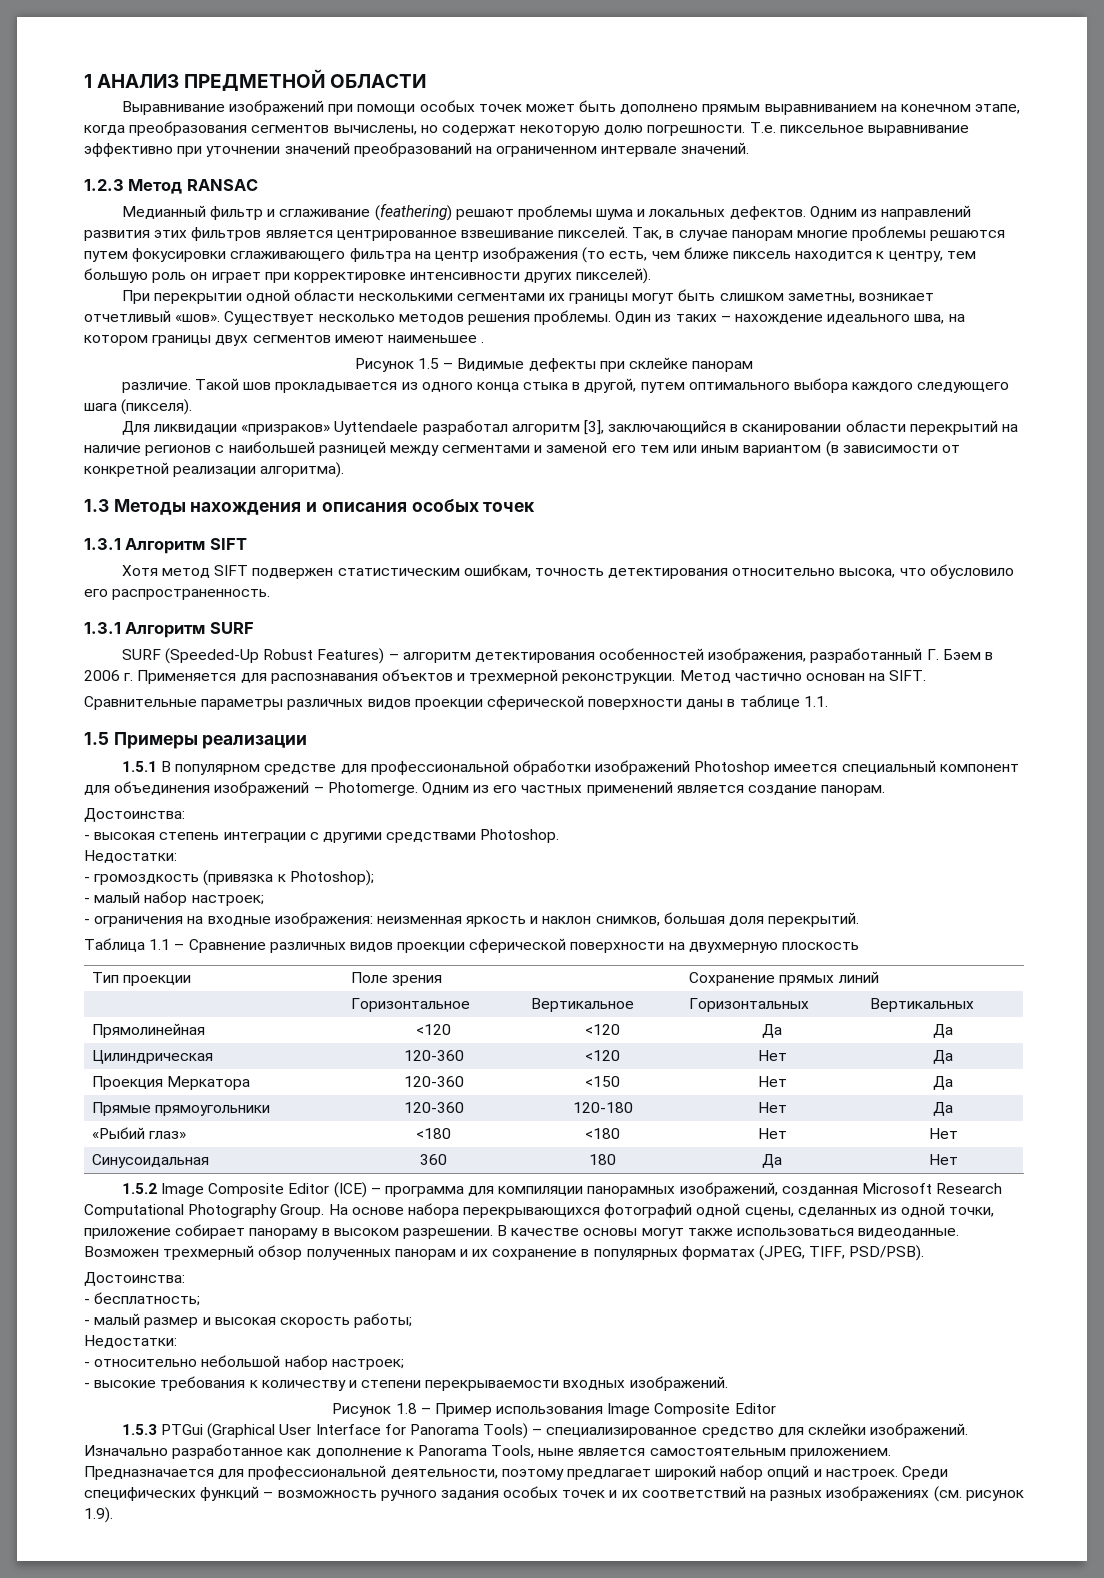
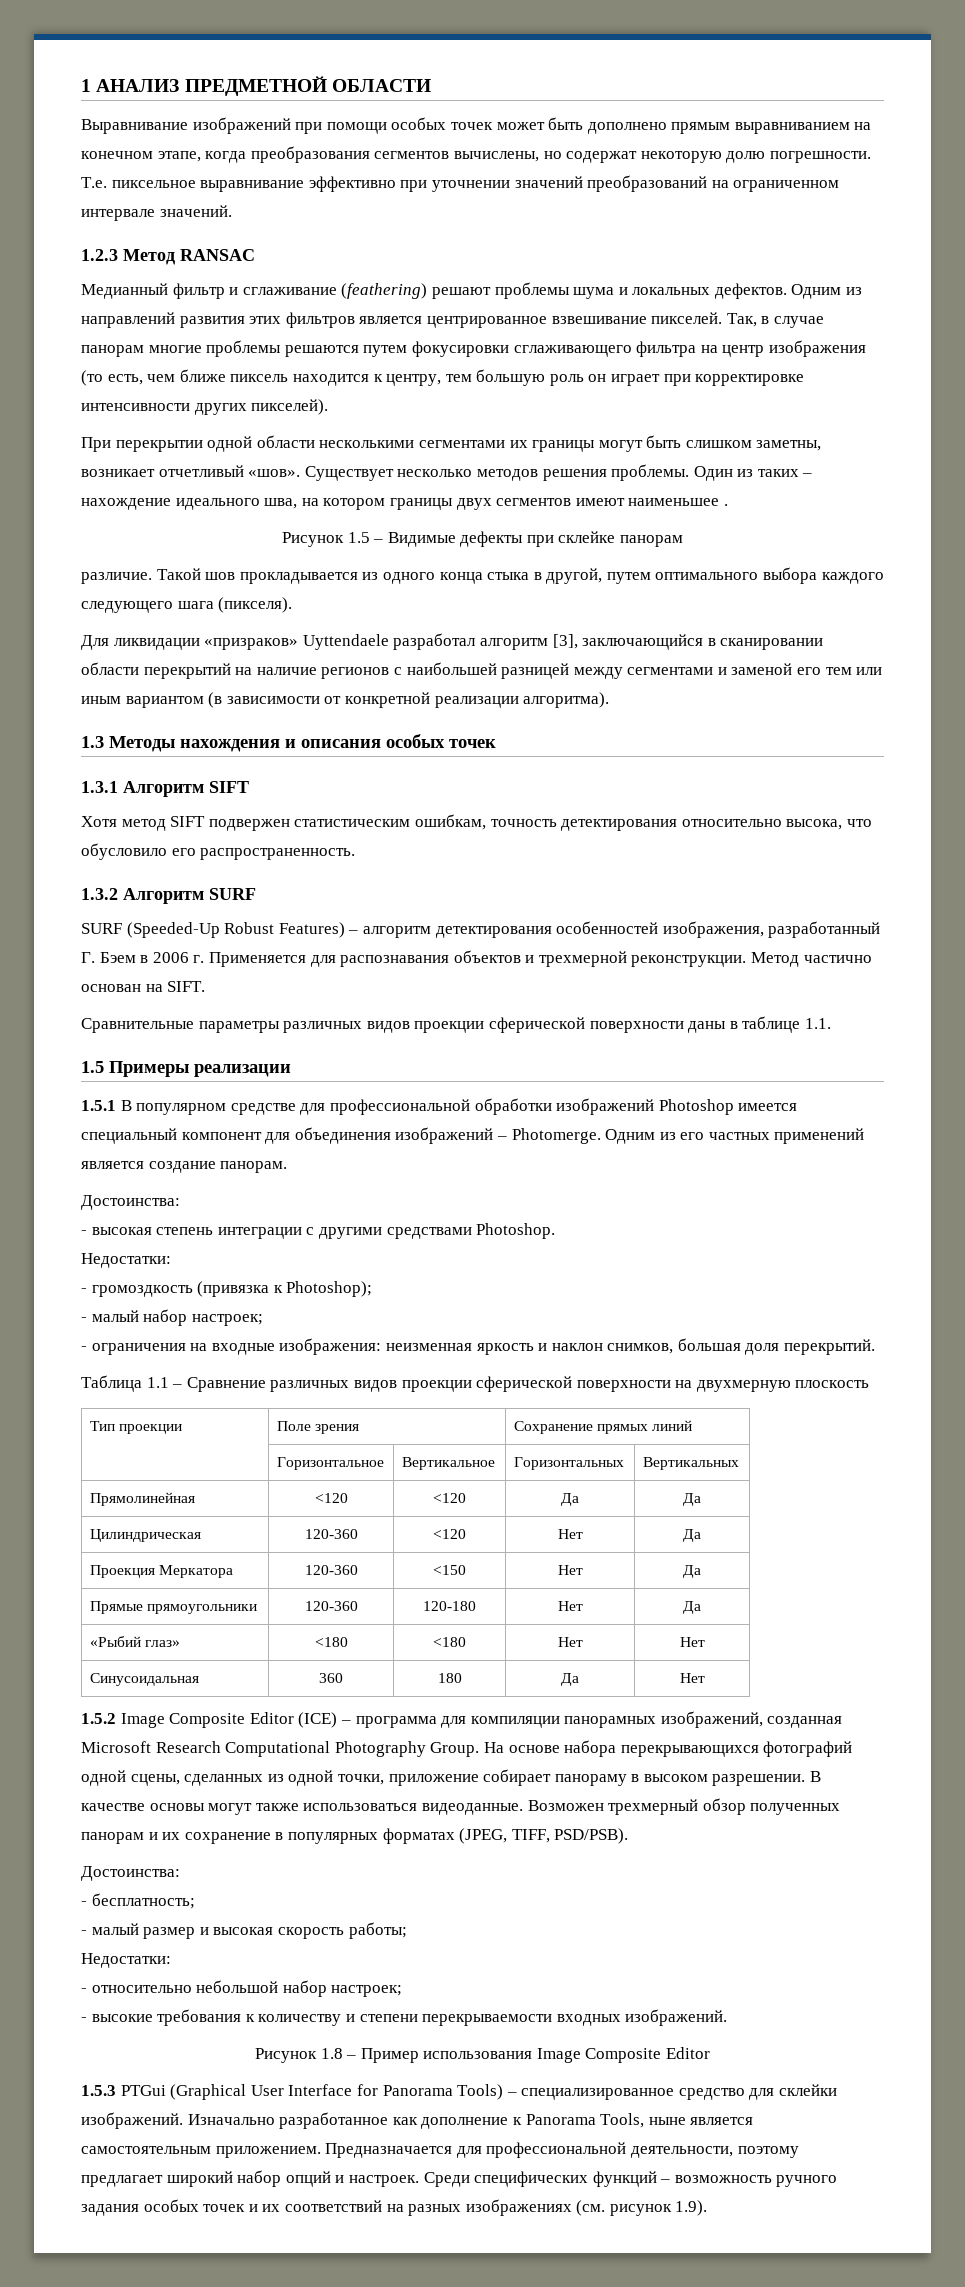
- 1.3.1 Алгоритм SURF
+ 1.3.2 Алгоритм SURF

